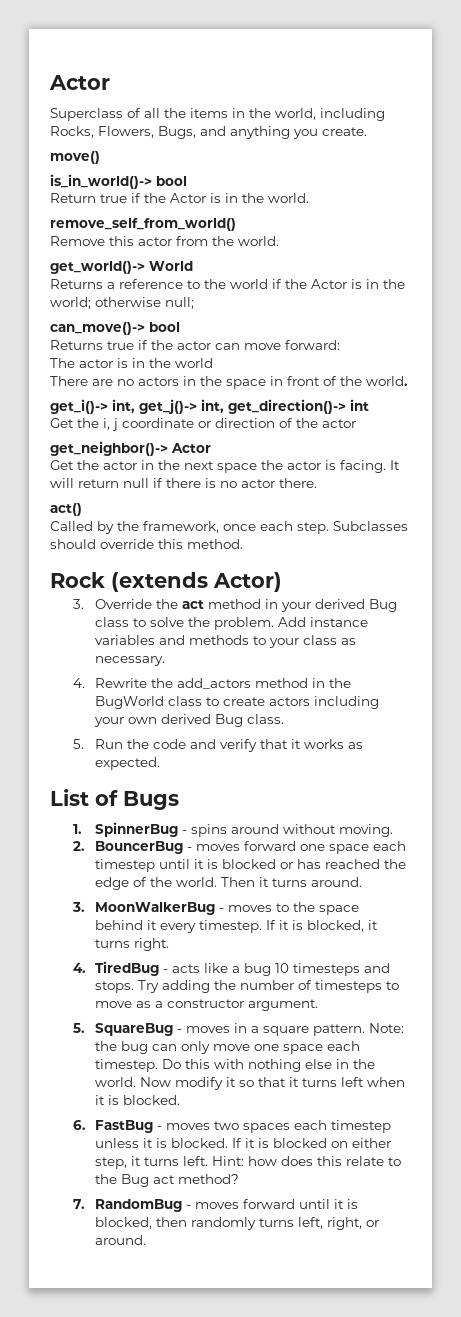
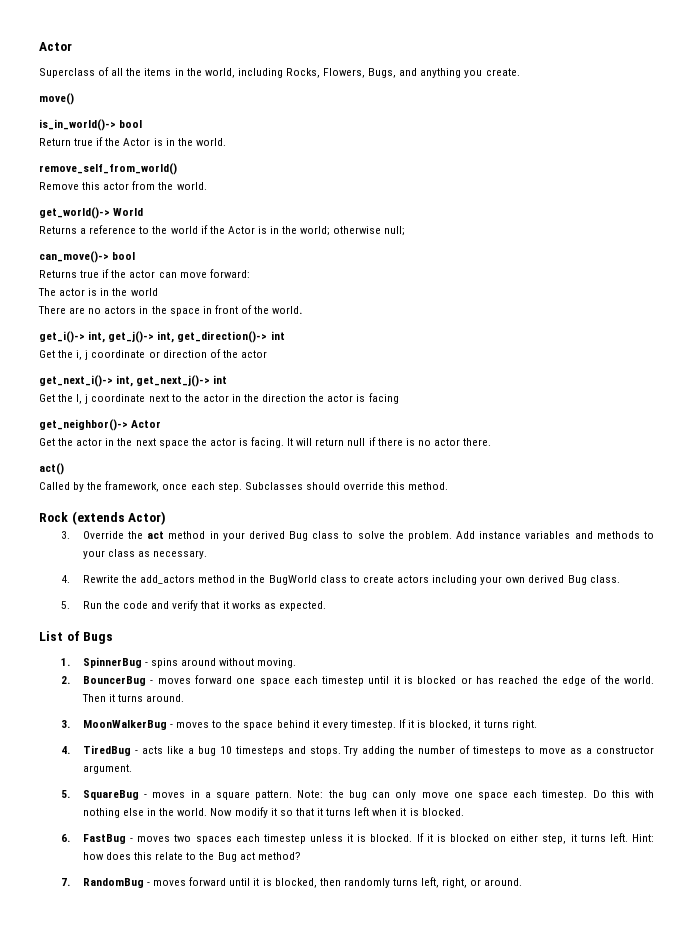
+ get_next_i()-> int, get_next_j()-> int
+ Get the I, j coordinate next to the actor in the direction the actor is facing

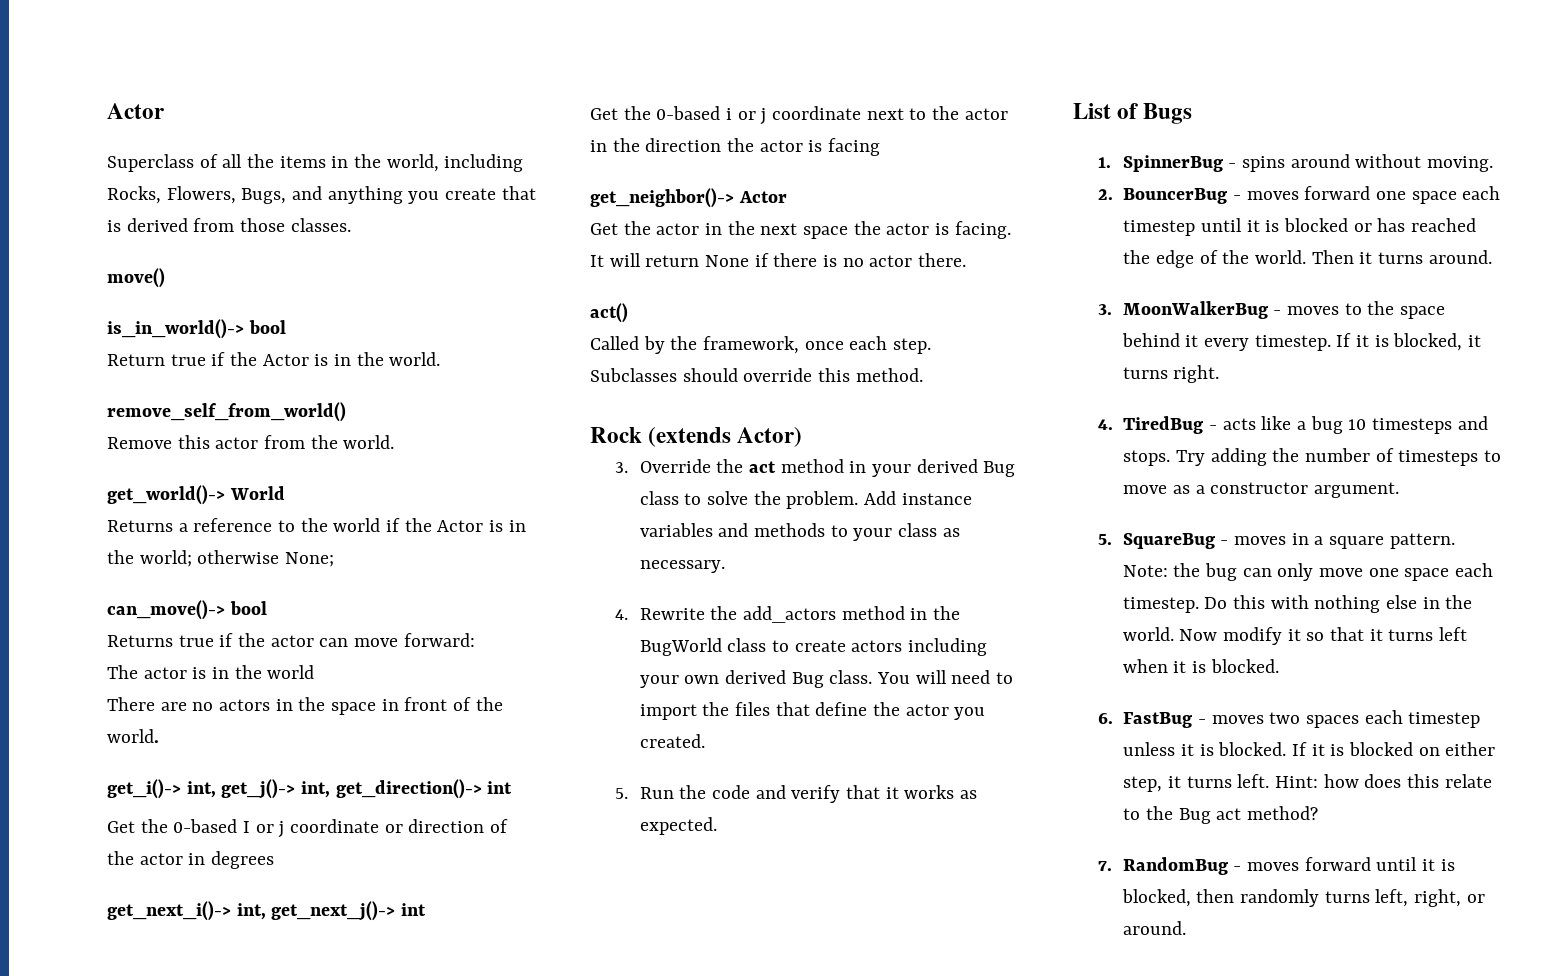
- Superclass of all the items in the world, including Rocks, Flowers, Bugs, and anything you create.
+ Superclass of all the items in the world, including Rocks, Flowers, Bugs, and anything you create that is derived from those classes.
- Returns a reference to the world if the Actor is in the world; otherwise null;
+ Returns a reference to the world if the Actor is in the world; otherwise None;
- Get the i, j coordinate or direction of the actor
+ Get the 0-based I or j coordinate or direction of the actor in degrees
- Get the I, j coordinate next to the actor in the direction the actor is facing
+ Get the 0-based i or j coordinate next to the actor in the direction the actor is facing
- It will return null if there is no actor there.
+ It will return None if there is no actor there.
+ You will need to import the files that define the actor you created.

